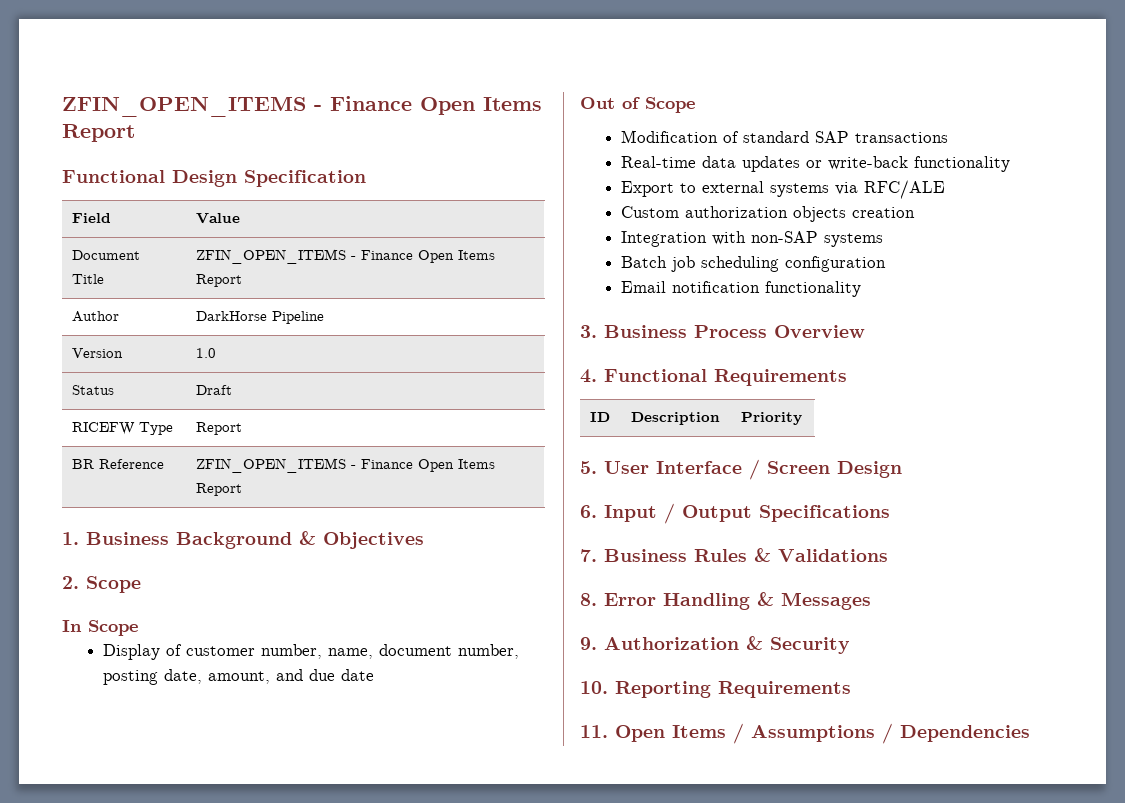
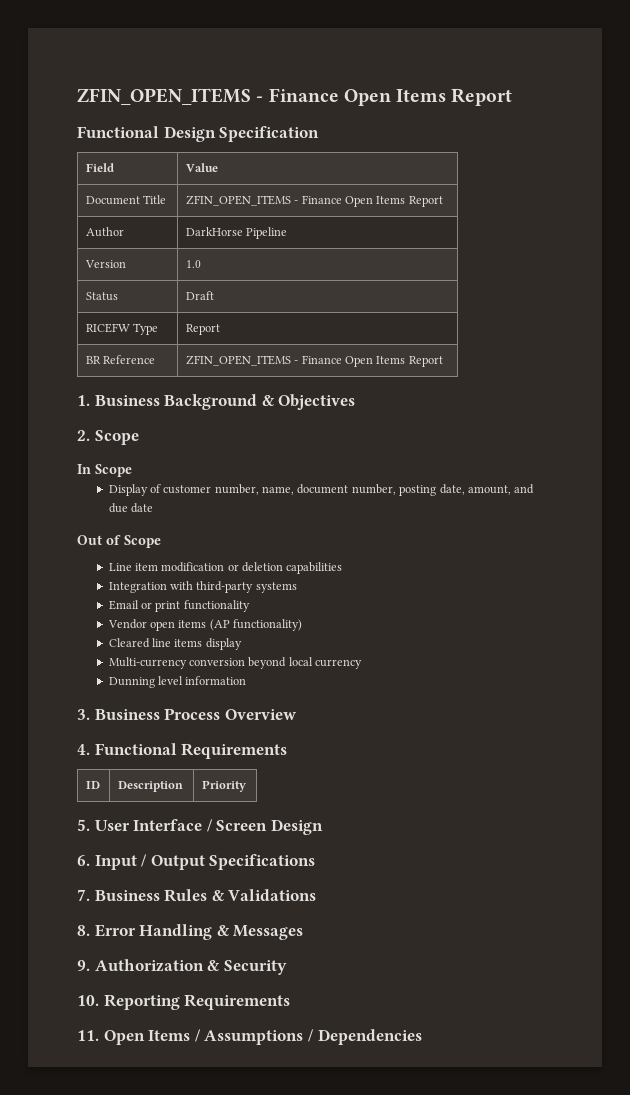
- Modification of standard SAP transactions
- Real-time data updates or write-back functionality
- Export to external systems via RFC/ALE
- Custom authorization objects creation
+ Line item modification or deletion capabilities
- Integration with non-SAP systems
+ Integration with third-party systems
- Batch job scheduling configuration
- Email notification functionality
+ Email or print functionality
+ Vendor open items (AP functionality)
+ Cleared line items display
+ Multi-currency conversion beyond local currency
+ Dunning level information

